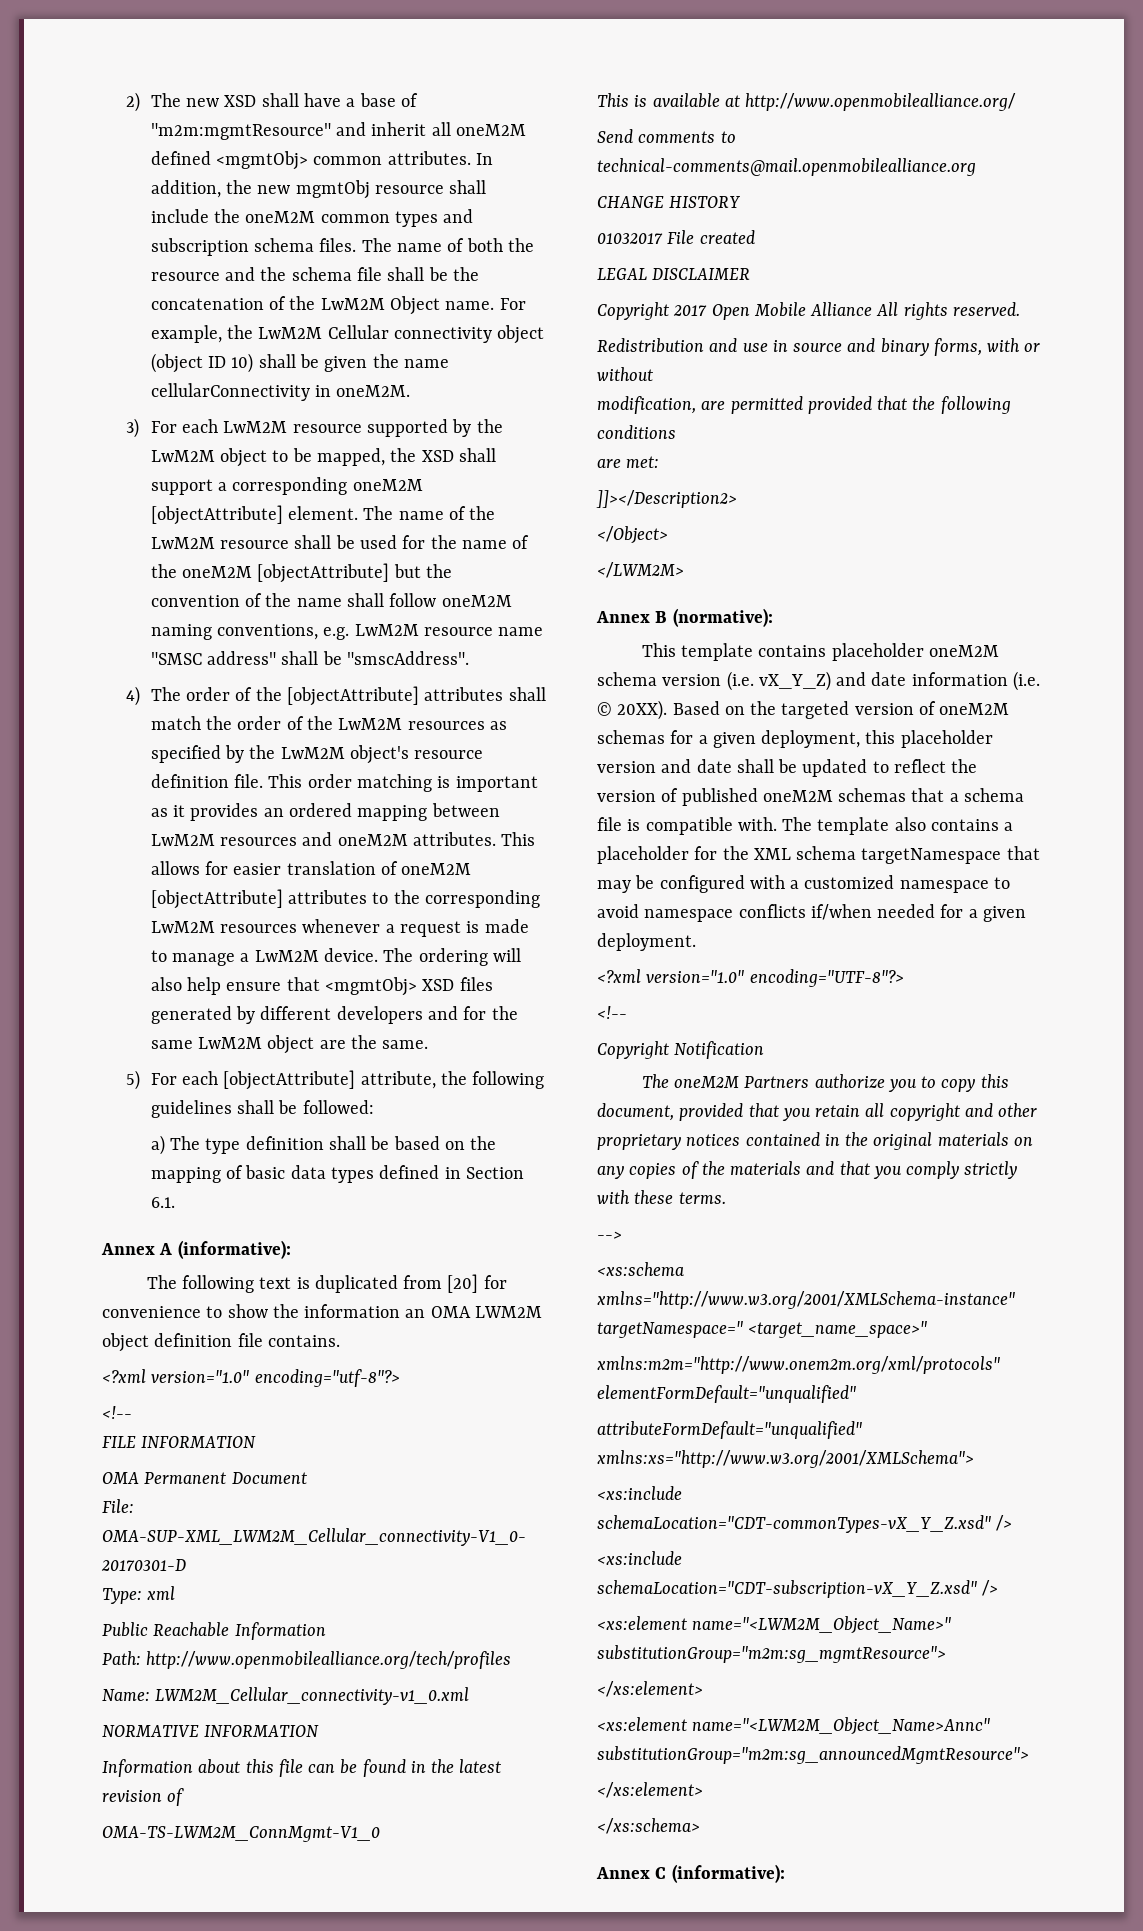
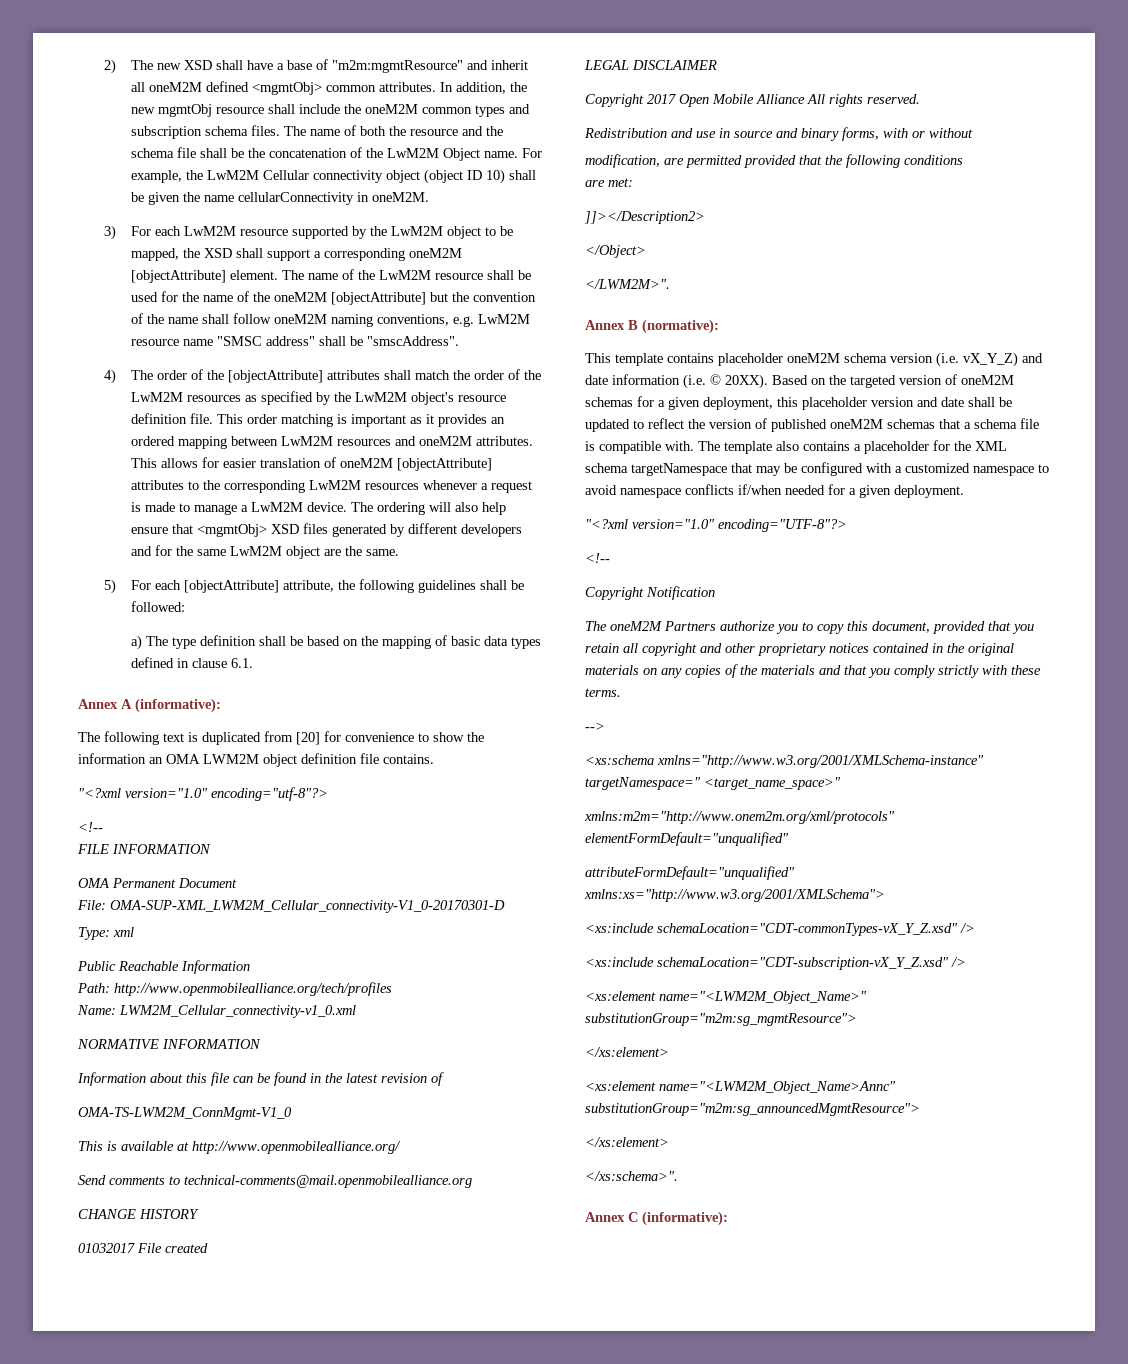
- a) The type definition shall be based on the mapping of basic data types defined in Section 6.1.
+ a) The type definition shall be based on the mapping of basic data types defined in clause 6.1.
- <?xml version="1.0" encoding="utf-8"?>
+ "<?xml version="1.0" encoding="utf-8"?>
- </LWM2M>
+ </LWM2M>".
- <?xml version="1.0" encoding="UTF-8"?>
+ "<?xml version="1.0" encoding="UTF-8"?>
- </xs:schema>
+ </xs:schema>".

